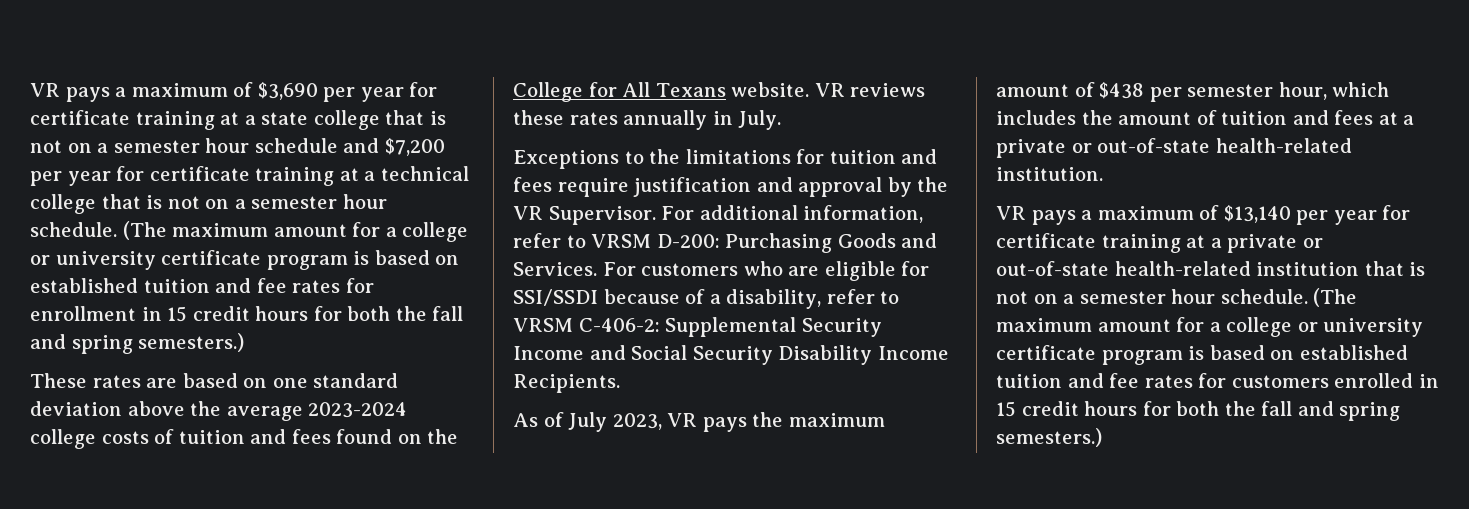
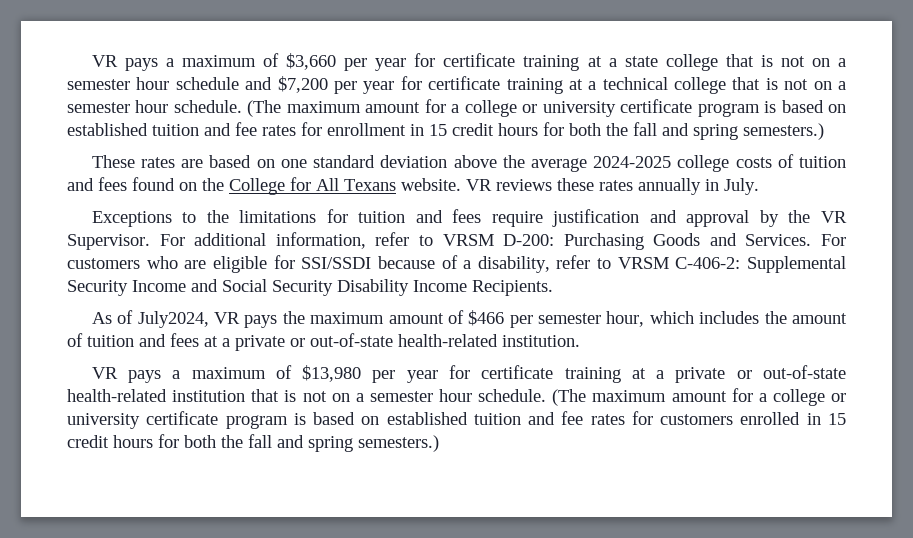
- VR pays a maximum of $3,690 per year for certificate training at a state college that is not on a semester hour schedule and $7,200 per year for certificate training at a technical college that is not on a semester hour schedule.
+ VR pays a maximum of $3,660 per year for certificate training at a state college that is not on a semester hour schedule and $7,200 per year for certificate training at a technical college that is not on a semester hour schedule.
- These rates are based on one standard deviation above the average 2023-2024 college costs of tuition and fees found on the College for All Texans website.
+ These rates are based on one standard deviation above the average 2024-2025 college costs of tuition and fees found on the College for All Texans website.
- As of July 2023, VR pays the maximum amount of $438 per semester hour, which includes the amount of tuition and fees at a private or out-of-state health-related institution.
+ As of July2024, VR pays the maximum amount of $466 per semester hour, which includes the amount of tuition and fees at a private or out-of-state health-related institution.
- VR pays a maximum of $13,140 per year for certificate training at a private or out-of-state health-related institution that is not on a semester hour schedule.
+ VR pays a maximum of $13,980 per year for certificate training at a private or out-of-state health-related institution that is not on a semester hour schedule.

